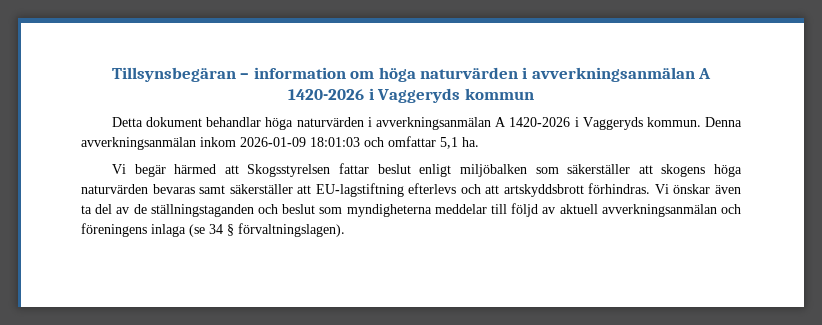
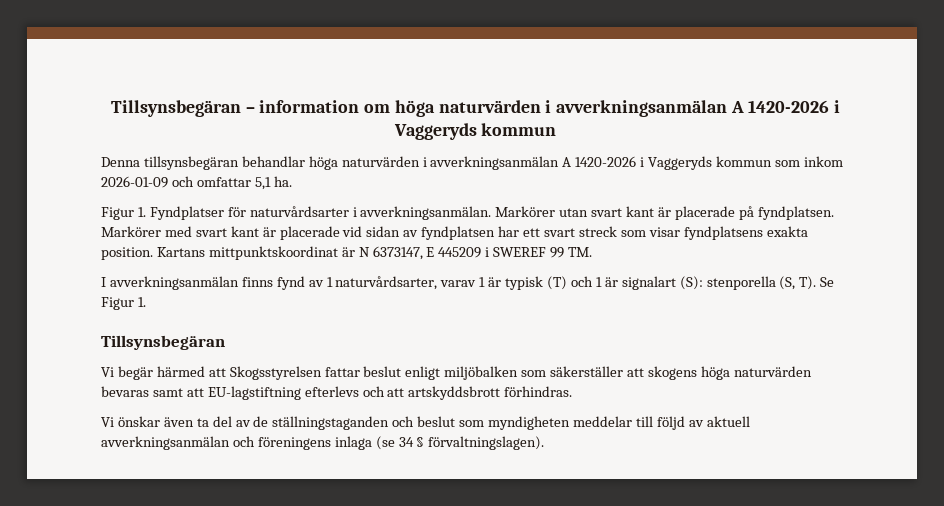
- Detta dokument behandlar höga naturvärden i avverkningsanmälan A 1420-2026 i Vaggeryds kommun. Denna avverkningsanmälan inkom 2026-01-09 18:01:03 och omfattar 5,1 ha.
+ Denna tillsynsbegäran behandlar höga naturvärden i avverkningsanmälan A 1420-2026 i Vaggeryds kommun som inkom 2026-01-09 och omfattar 5,1 ha.
+ Figur 1. Fyndplatser för naturvårdsarter i avverkningsanmälan. Markörer utan svart kant är placerade på fyndplatsen. Markörer med svart kant är placerade vid sidan av fyndplatsen har ett svart streck som visar fyndplatsens exakta position. Kartans mittpunktskoordinat är N 6373147, E 445209 i SWEREF 99 TM.
+ I avverkningsanmälan finns fynd av 1 naturvårdsarter, varav 1 är typisk (T) och 1 är signalart (S): stenporella (S, T). Se Figur 1.
+ Tillsynsbegäran
- Vi begär härmed att Skogsstyrelsen fattar beslut enligt miljöbalken som säkerställer att skogens höga naturvärden bevaras samt säkerställer att EU-lagstiftning efterlevs och att artskyddsbrott förhindras. Vi önskar även ta del av de ställningstaganden och beslut som myndigheterna meddelar till följd av aktuell avverkningsanmälan och föreningens inlaga (se 34 § förvaltningslagen).
+ Vi begär härmed att Skogsstyrelsen fattar beslut enligt miljöbalken som säkerställer att skogens höga naturvärden bevaras samt att EU-lagstiftning efterlevs och att artskyddsbrott förhindras.
+ Vi önskar även ta del av de ställningstaganden och beslut som myndigheten meddelar till följd av aktuell avverkningsanmälan och föreningens inlaga (se 34 § förvaltningslagen).

